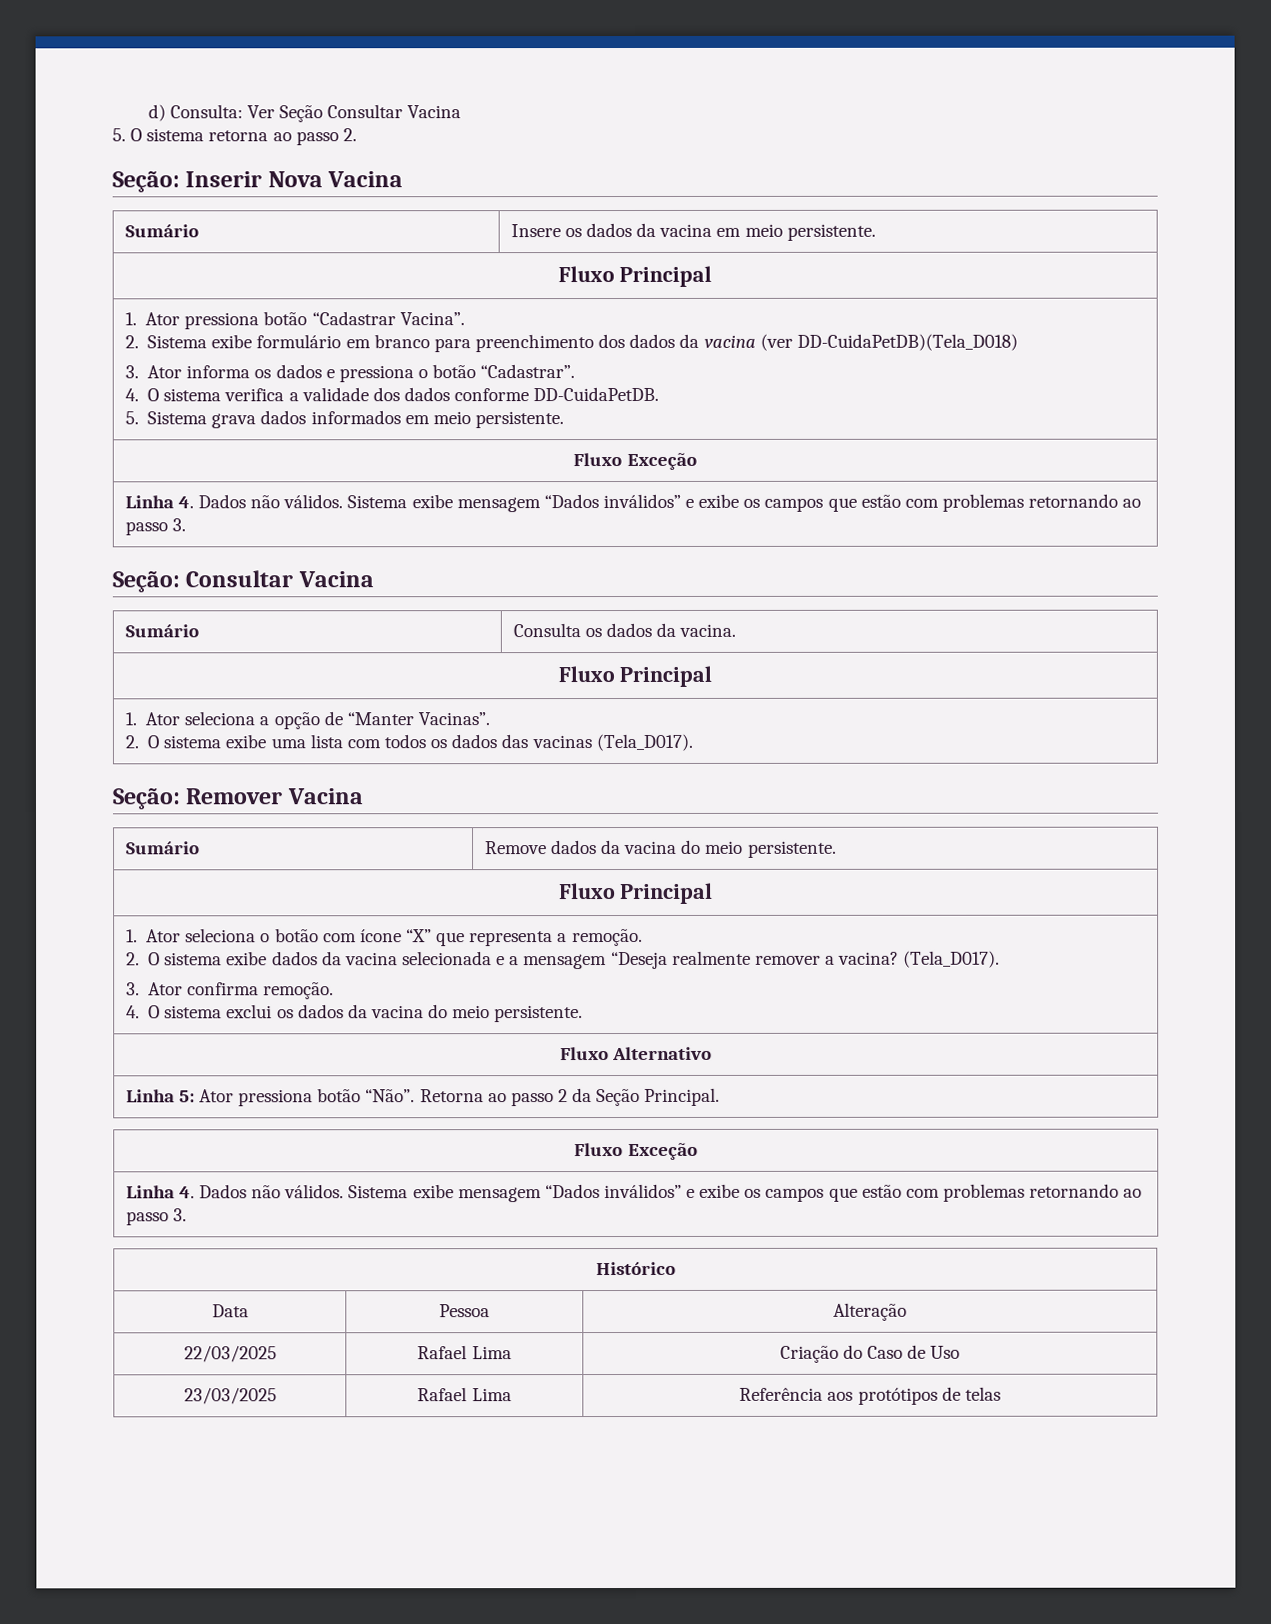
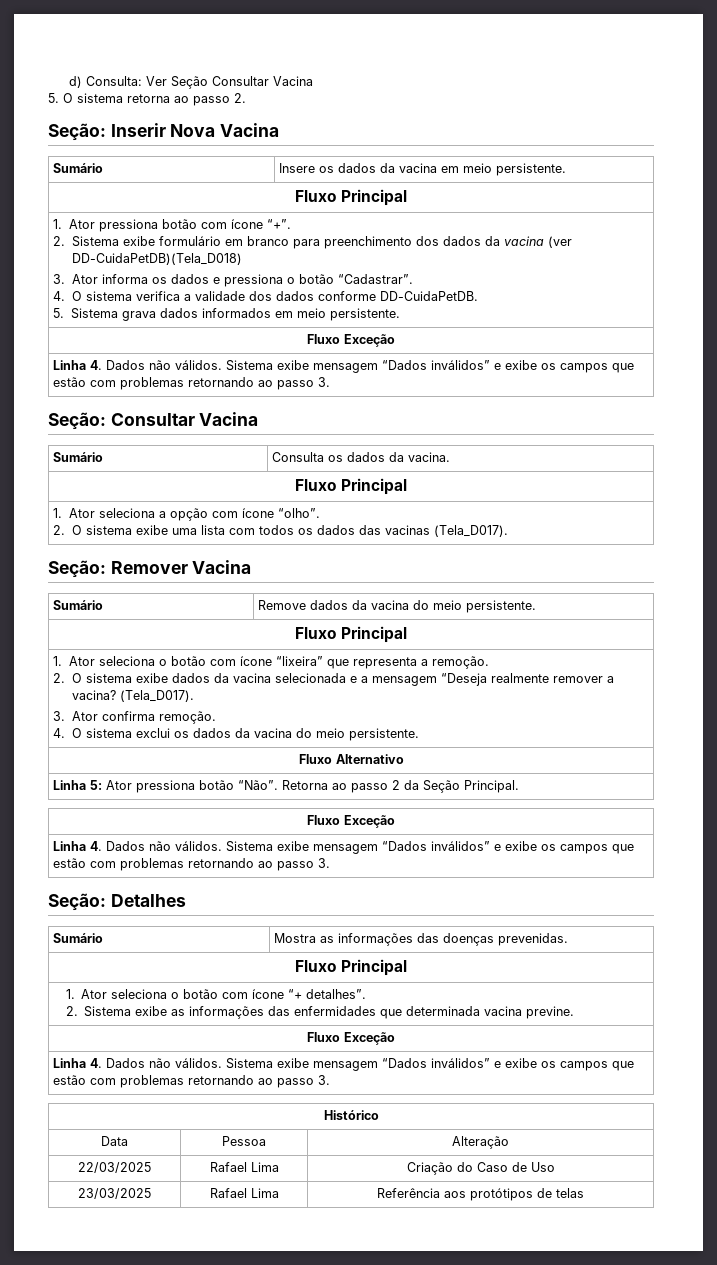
- 1. Ator pressiona botão “Cadastrar Vacina”.
+ 1. Ator pressiona botão com ícone “+”.
- 1. Ator seleciona a opção de “Manter Vacinas”.
+ 1. Ator seleciona a opção com ícone “olho”.
- 1. Ator seleciona o botão com ícone “X” que representa a remoção.
+ 1. Ator seleciona o botão com ícone “lixeira” que representa a remoção.
+ Seção: Detalhes
+ Sumário | Mostra as informações das doenças prevenidas.
+ Fluxo Principal
+ 1. Ator seleciona o botão com ícone “+ detalhes”.
+ 2. Sistema exibe as informações das enfermidades que determinada vacina previne.
+ Fluxo Exceção
+ Linha 4. Dados não válidos. Sistema exibe mensagem “Dados inválidos” e exibe os campos que estão com problemas retornando ao passo 3.

